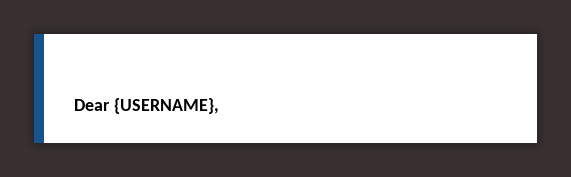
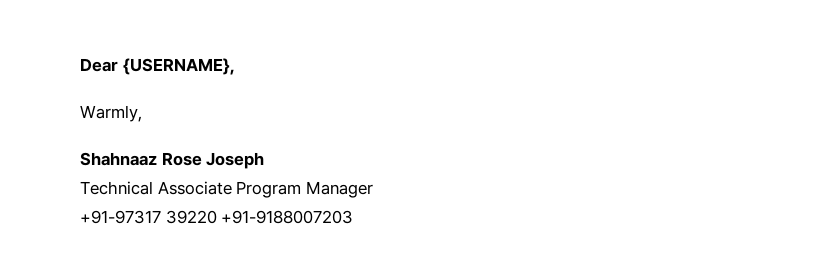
+ Warmly,
+ Shahnaaz Rose Joseph
+ Technical Associate Program Manager
+ +91-97317 39220 +91-9188007203

